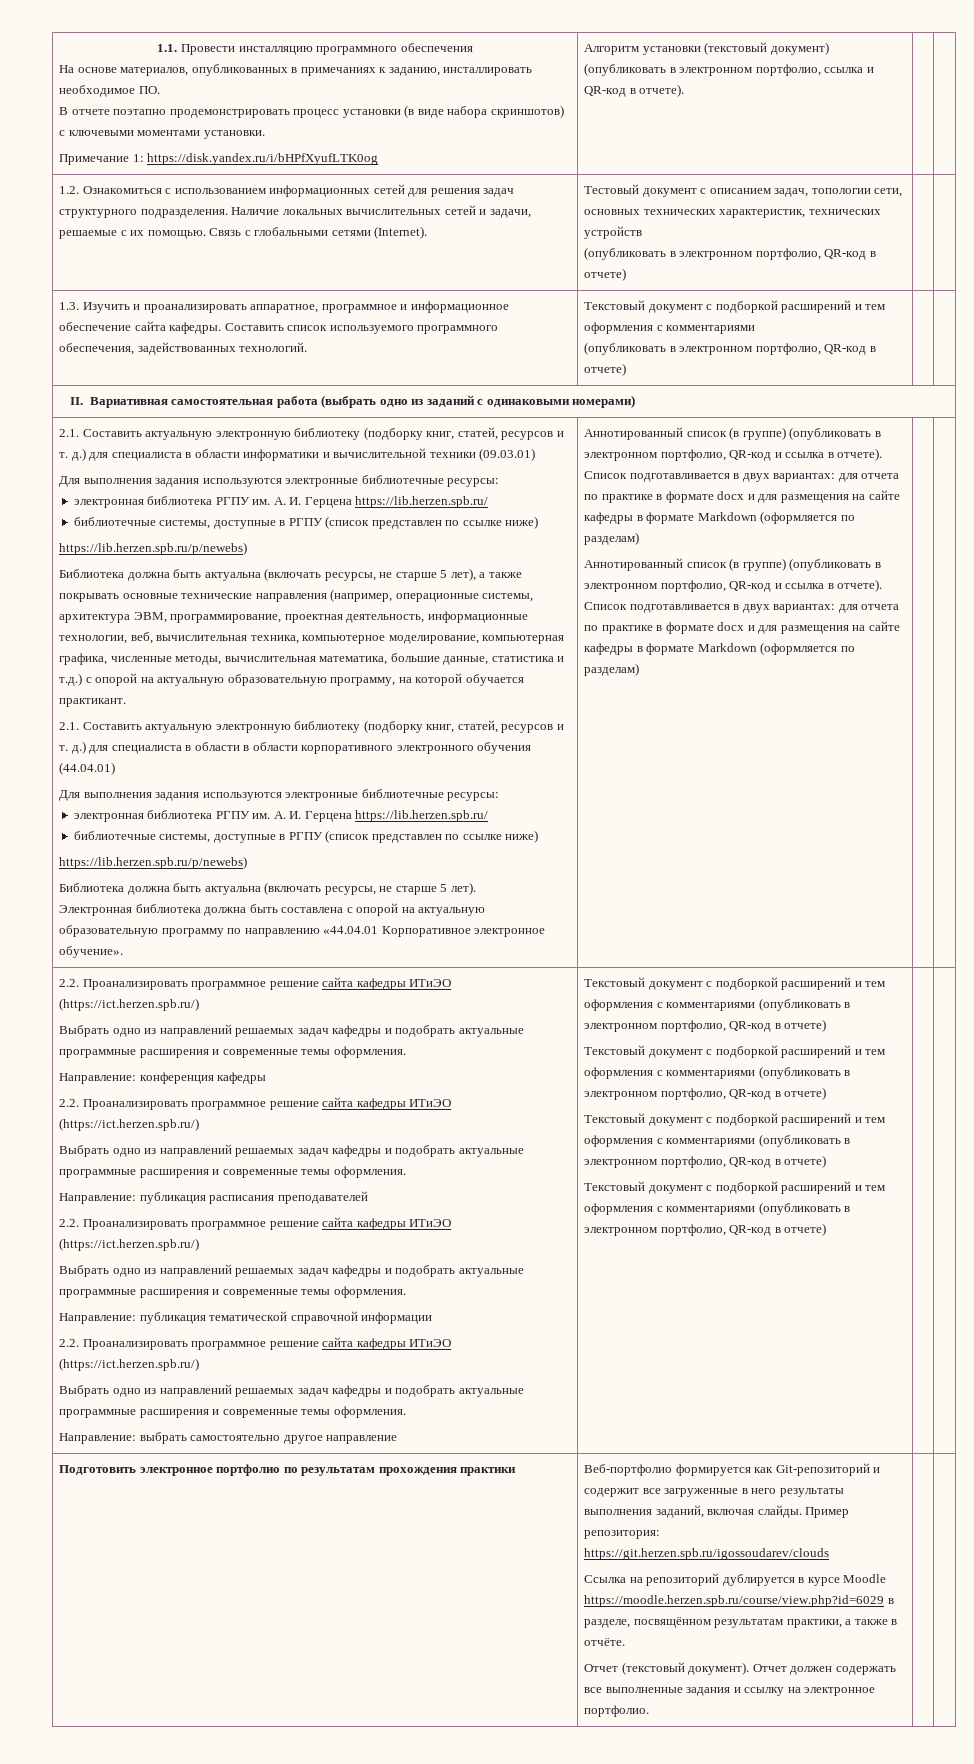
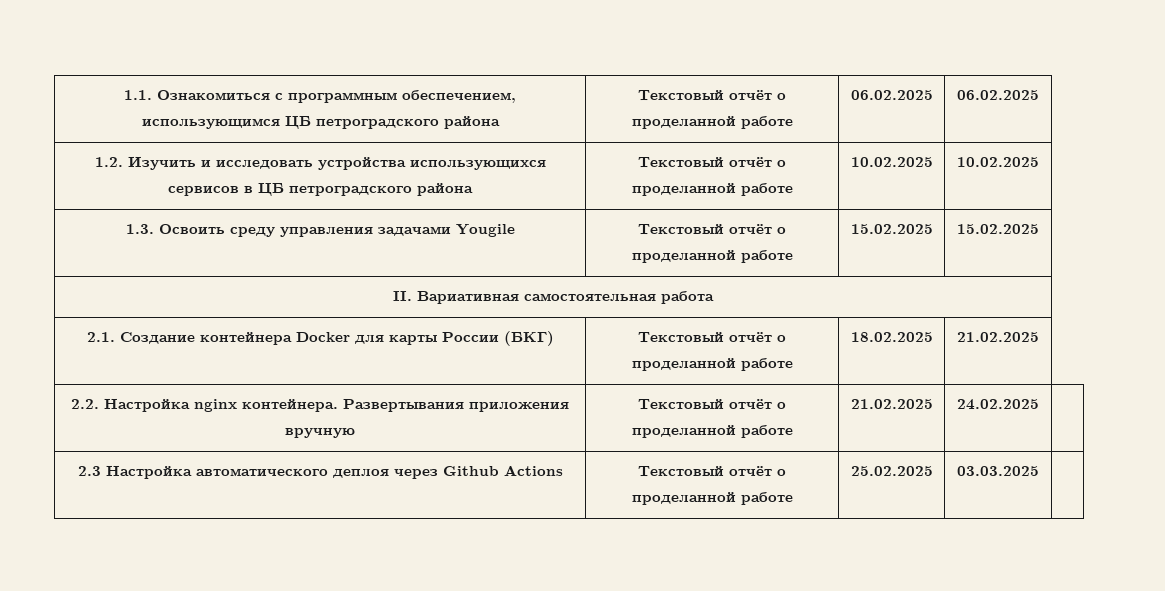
- 1.1. Провести инсталляцию программного обеспечения
- На основе материалов, опубликованных в примечаниях к заданию, инсталлировать необходимое ПО.
- В отчете поэтапно продемонстрировать процесс установки (в виде набора скриншотов) с ключевыми моментами установки.
- Примечание 1: https://disk.yandex.ru/i/bHPfXyufLTK0og | Алгоритм установки (текстовый документ) (опубликовать в электронном портфолио, ссылка и QR-код в отчете). | |
- 1.2. Ознакомиться с использованием информационных сетей для решения задач структурного подразделения. Наличие локальных вычислительных сетей и задачи, решаемые с их помощью. Связь с глобальными сетями (Internet). | Тестовый документ с описанием задач, топологии сети, основных технических характеристик, технических устройств
- (опубликовать в электронном портфолио, QR-код в отчете) | |
- 1.3. Изучить и проанализировать аппаратное, программное и информационное обеспечение сайта кафедры. Составить список используемого программного обеспечения, задействованных технологий. | Текстовый документ с подборкой расширений и тем оформления с комментариями
- (опубликовать в электронном портфолио, QR-код в отчете) | |
- II. Вариативная самостоятельная работа (выбрать одно из заданий с одинаковыми номерами)
- 2.1. Составить актуальную электронную библиотеку (подборку книг, статей, ресурсов и т. д.) для специалиста в области информатики и вычислительной техники (09.03.01)
- Для выполнения задания используются электронные библиотечные ресурсы:
- электронная библиотека РГПУ им. А. И. Герцена https://lib.herzen.spb.ru/
- библиотечные системы, доступные в РГПУ (список представлен по ссылке ниже)
- https://lib.herzen.spb.ru/p/newebs)
- Библиотека должна быть актуальна (включать ресурсы, не старше 5 лет), а также покрывать основные технические направления (например, операционные системы, архитектура ЭВМ, программирование, проектная деятельность, информационные технологии, веб, вычислительная техника, компьютерное моделирование, компьютерная графика, численные методы, вычислительная математика, большие данные, статистика и т.д.) с опорой на актуальную образовательную программу, на которой обучается практикант.
- 2.1. Составить актуальную электронную библиотеку (подборку книг, статей, ресурсов и т. д.) для специалиста в области в области корпоративного электронного обучения (44.04.01)
- Для выполнения задания используются электронные библиотечные ресурсы:
- электронная библиотека РГПУ им. А. И. Герцена https://lib.herzen.spb.ru/
- библиотечные системы, доступные в РГПУ (список представлен по ссылке ниже)
- https://lib.herzen.spb.ru/p/newebs)
- Библиотека должна быть актуальна (включать ресурсы, не старше 5 лет).
- Электронная библиотека должна быть составлена с опорой на актуальную образовательную программу по направлению «44.04.01 Корпоративное электронное обучение». | Аннотированный список (в группе) (опубликовать в электронном портфолио, QR-код и ссылка в отчете). Список подготавливается в двух вариантах: для отчета по практике в формате docx и для размещения на сайте кафедры в формате Markdown (оформляется по разделам)
- Аннотированный список (в группе) (опубликовать в электронном портфолио, QR-код и ссылка в отчете). Список подготавливается в двух вариантах: для отчета по практике в формате docx и для размещения на сайте кафедры в формате Markdown (оформляется по разделам) | |
- 2.2. Проанализировать программное решение сайта кафедры ИТиЭО (https://ict.herzen.spb.ru/)
- Выбрать одно из направлений решаемых задач кафедры и подобрать актуальные программные расширения и современные темы оформления.
- Направление: конференция кафедры
- 2.2. Проанализировать программное решение сайта кафедры ИТиЭО (https://ict.herzen.spb.ru/)
- Выбрать одно из направлений решаемых задач кафедры и подобрать актуальные программные расширения и современные темы оформления.
- Направление: публикация расписания преподавателей
- 2.2. Проанализировать программное решение сайта кафедры ИТиЭО (https://ict.herzen.spb.ru/)
- Выбрать одно из направлений решаемых задач кафедры и подобрать актуальные программные расширения и современные темы оформления.
- Направление: публикация тематической справочной информации
- 2.2. Проанализировать программное решение сайта кафедры ИТиЭО (https://ict.herzen.spb.ru/)
- Выбрать одно из направлений решаемых задач кафедры и подобрать актуальные программные расширения и современные темы оформления.
- Направление: выбрать самостоятельно другое направление | Текстовый документ с подборкой расширений и тем оформления с комментариями (опубликовать в электронном портфолио, QR-код в отчете)
- Текстовый документ с подборкой расширений и тем оформления с комментариями (опубликовать в электронном портфолио, QR-код в отчете)
- Текстовый документ с подборкой расширений и тем оформления с комментариями (опубликовать в электронном портфолио, QR-код в отчете)
- Текстовый документ с подборкой расширений и тем оформления с комментариями (опубликовать в электронном портфолио, QR-код в отчете) | |
- Подготовить электронное портфолио по результатам прохождения практики | Веб-портфолио формируется как Git-репозиторий и содержит все загруженные в него результаты выполнения заданий, включая слайды. Пример репозитория: https://git.herzen.spb.ru/igossoudarev/clouds
- Ссылка на репозиторий дублируется в курсе Moodle https://moodle.herzen.spb.ru/course/view.php?id=6029 в разделе, посвящённом результатам практики, а также в отчёте.
- Отчет (текстовый документ). Отчет должен содержать все выполненные задания и ссылку на электронное портфолио.
+ 1.1. Ознакомиться с программным обеспечением, использующимся ЦБ петроградского района | Текстовый отчёт о проделанной работе | 06.02.2025 | 06.02.2025
+ 1.2. Изучить и исследовать устройства использующихся сервисов в ЦБ петроградского района | Текстовый отчёт о проделанной работе | 10.02.2025 | 10.02.2025
+ 1.3. Освоить среду управления задачами Yougile | Текстовый отчёт о проделанной работе | 15.02.2025 | 15.02.2025
+ II. Вариативная самостоятельная работа
+ 2.1. Создание контейнера Docker для карты России (БКГ) | Текстовый отчёт о проделанной работе | 18.02.2025 | 21.02.2025
+ 2.2. Настройка nginx контейнера. Развертывания приложения вручную | Текстовый отчёт о проделанной работе | 21.02.2025 | 24.02.2025 |
+ 2.3 Настройка автоматического деплоя через Github Actions | Текстовый отчёт о проделанной работе | 25.02.2025 | 03.03.2025 |

